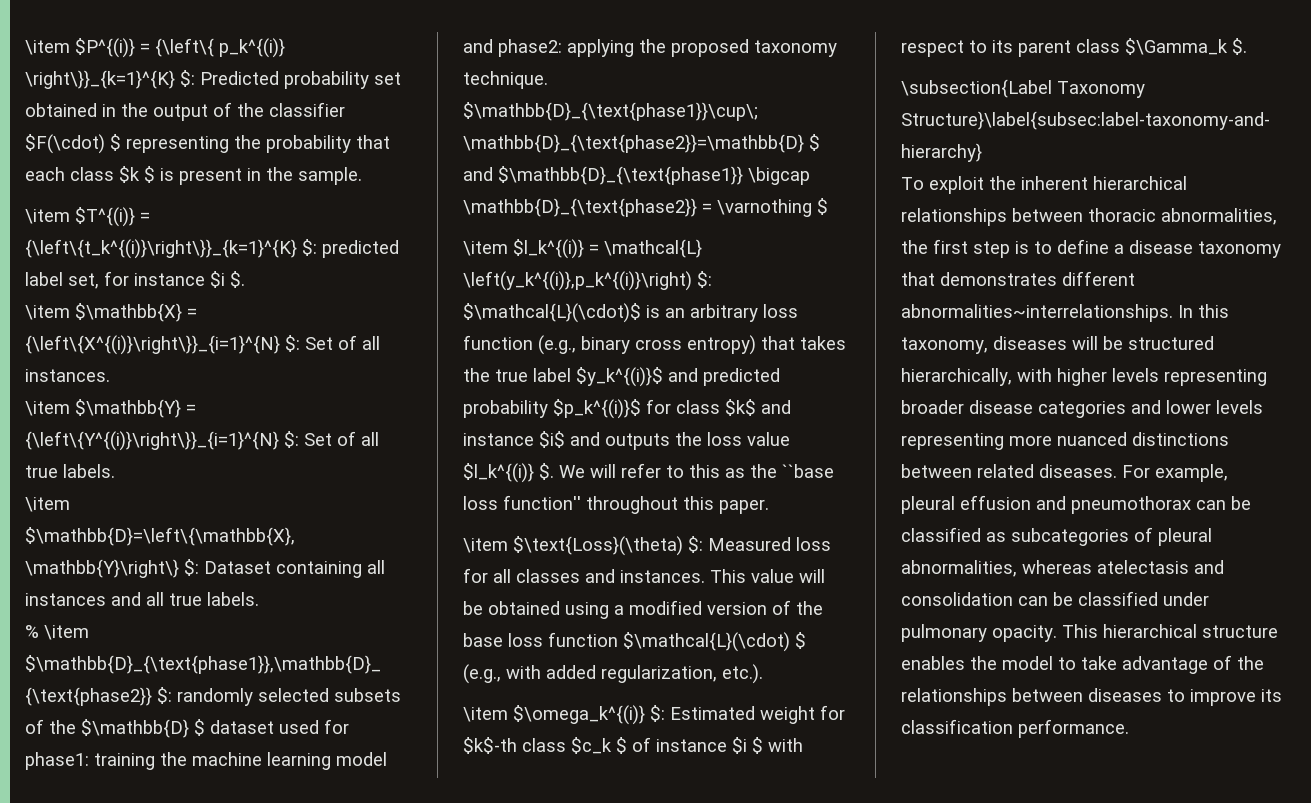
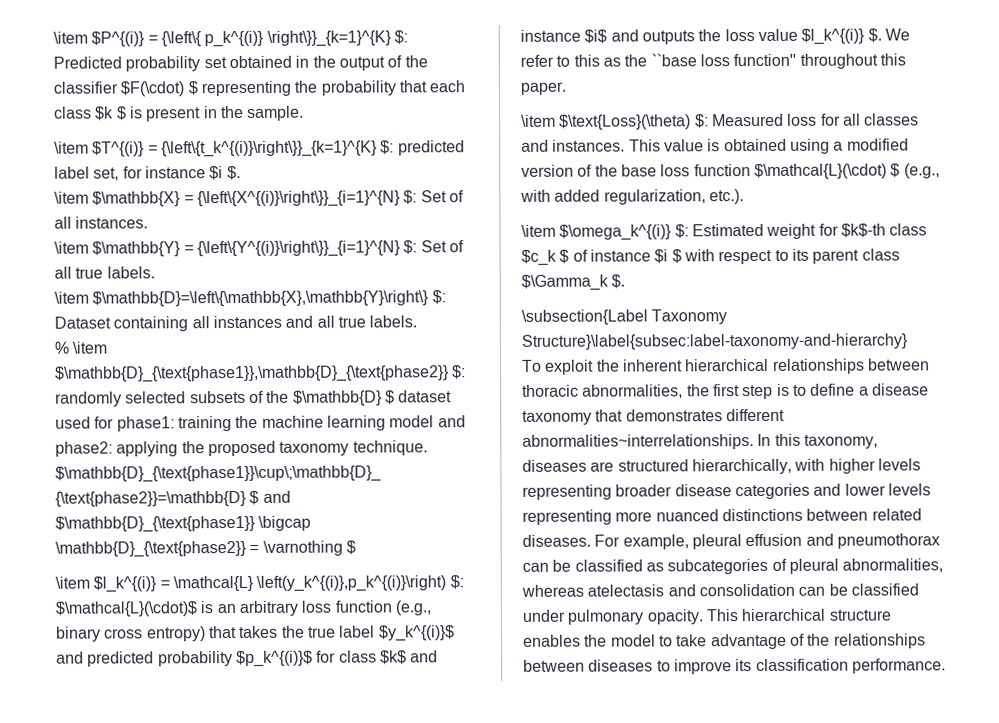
- We will refer to this as the ``base loss function'' throughout this paper.
+ We refer to this as the ``base loss function'' throughout this paper.
- This value will be obtained using a modified version of the base loss function $\mathcal{L}(\cdot) $ (e.g., with added regularization, etc.).
+ This value is obtained using a modified version of the base loss function $\mathcal{L}(\cdot) $ (e.g., with added regularization, etc.).
- In this taxonomy, diseases will be structured hierarchically, with higher levels representing broader disease categories and lower levels representing more nuanced distinctions between related diseases.
+ In this taxonomy, diseases are structured hierarchically, with higher levels representing broader disease categories and lower levels representing more nuanced distinctions between related diseases.

